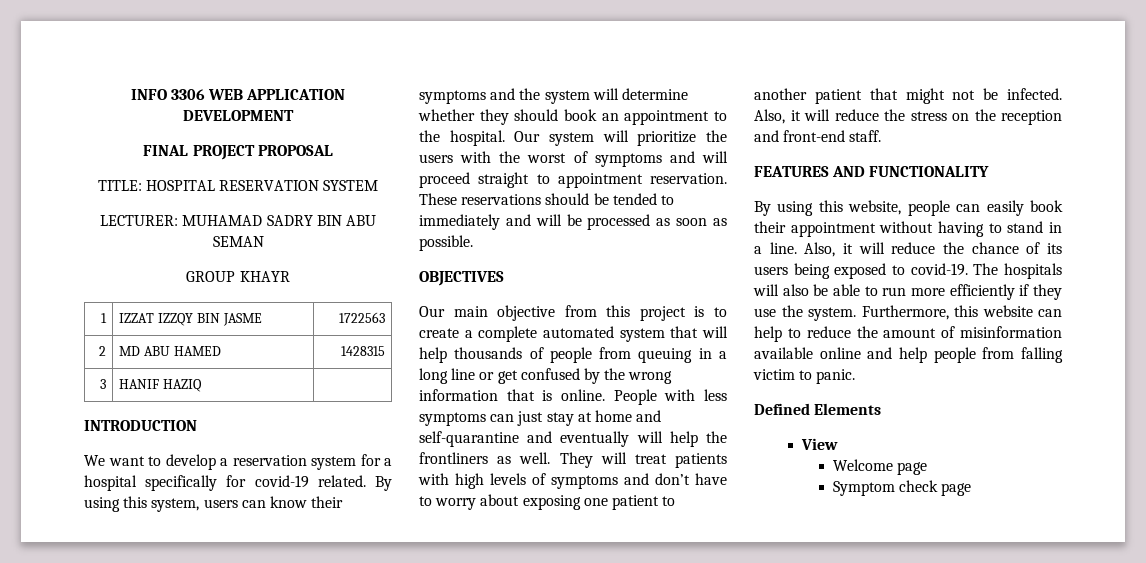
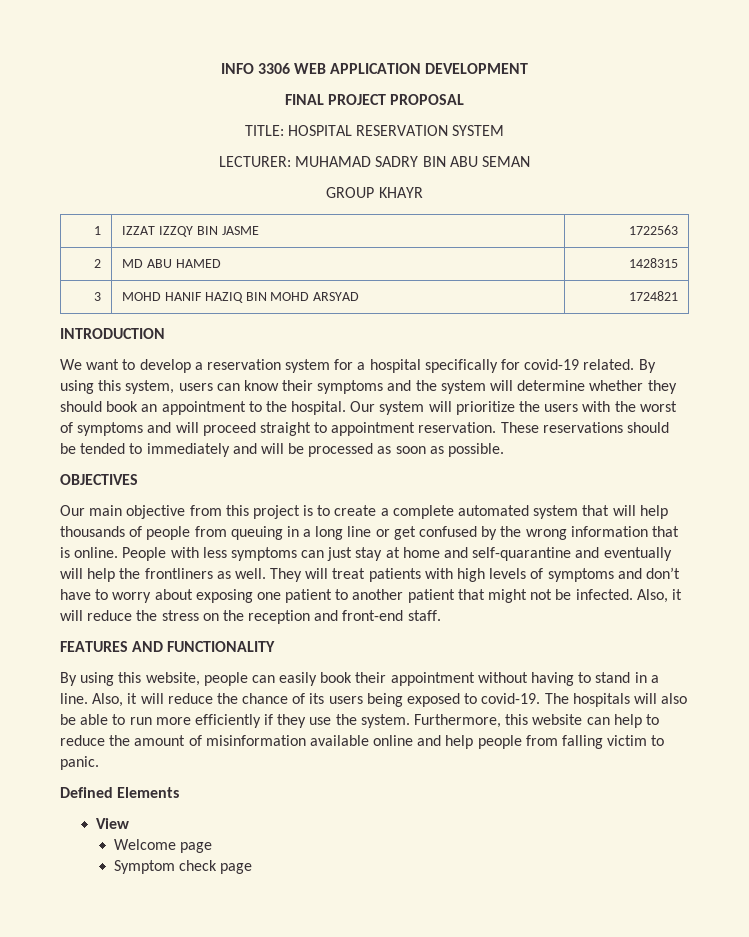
- 3 | HANIF HAZIQ |
+ 3 | MOHD HANIF HAZIQ BIN MOHD ARSYAD | 1724821

